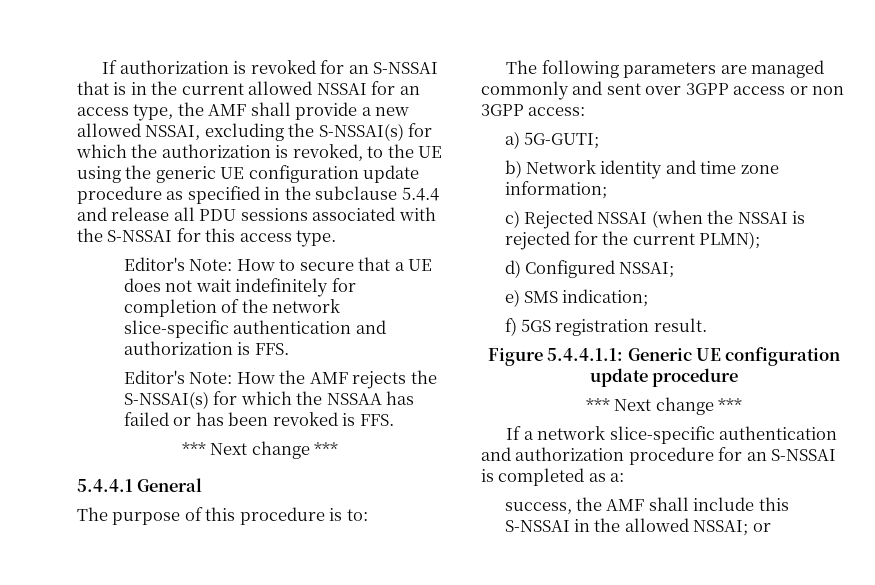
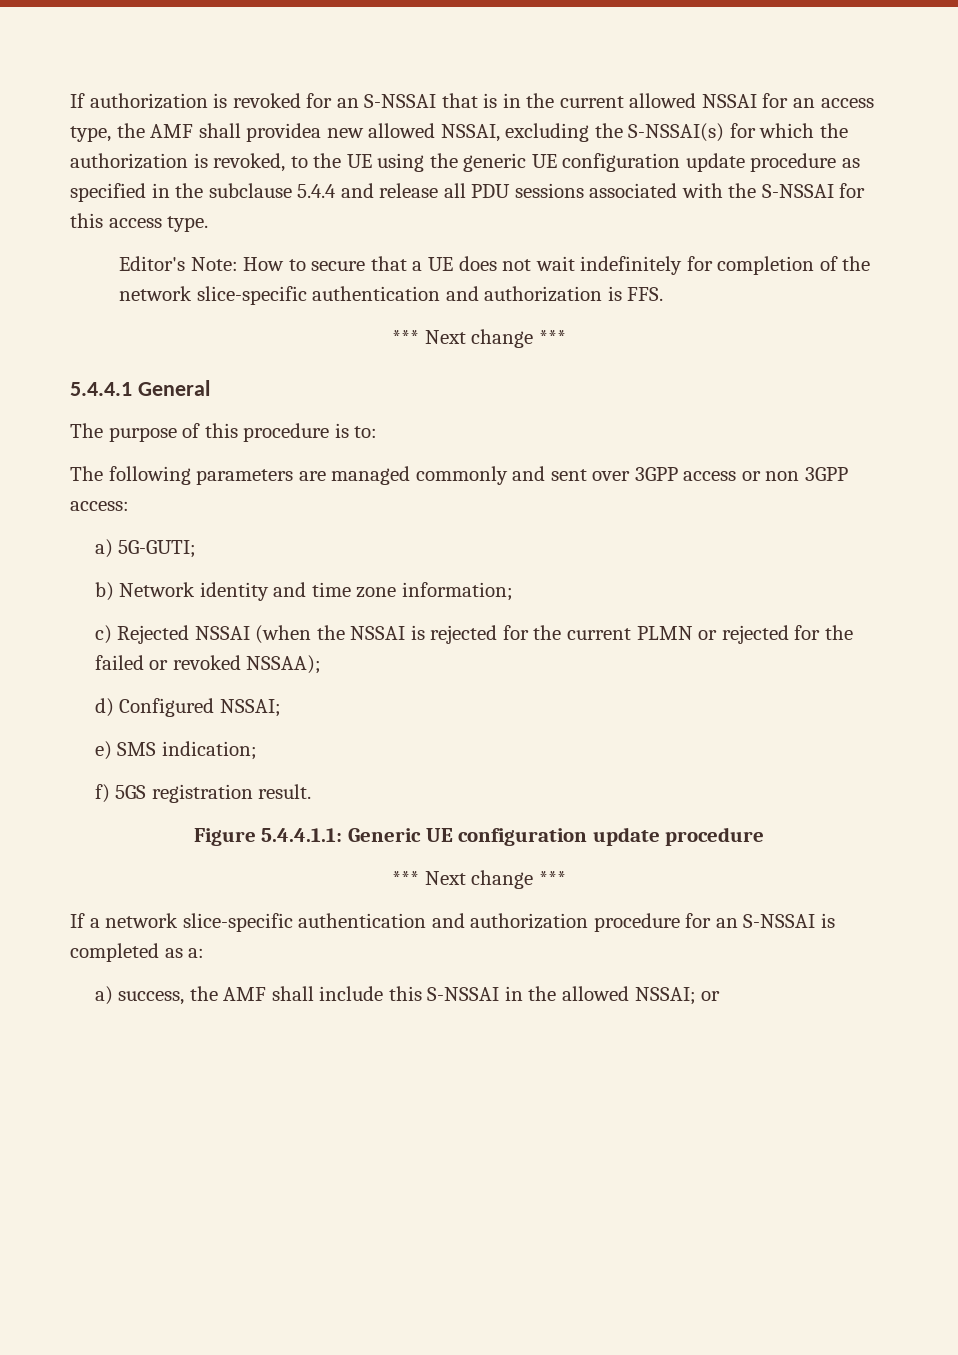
- If authorization is revoked for an S-NSSAI that is in the current allowed NSSAI for an access type, the AMF shall provide a new allowed NSSAI, excluding the S-NSSAI(s) for which the authorization is revoked, to the UE using the generic UE configuration update procedure as specified in the subclause 5.4.4 and release all PDU sessions associated with the S-NSSAI for this access type.
+ If authorization is revoked for an S-NSSAI that is in the current allowed NSSAI for an access type, the AMF shall providea new allowed NSSAI, excluding the S-NSSAI(s) for which the authorization is revoked, to the UE using the generic UE configuration update procedure as specified in the subclause 5.4.4 and release all PDU sessions associated with the S-NSSAI for this access type.
- Editor's Note: How the AMF rejects the S-NSSAI(s) for which the NSSAA has failed or has been revoked is FFS.
- c) Rejected NSSAI (when the NSSAI is rejected for the current PLMN);
+ c) Rejected NSSAI (when the NSSAI is rejected for the current PLMN or rejected for the failed or revoked NSSAA);
- success, the AMF shall include this S-NSSAI in the allowed NSSAI; or
+ a) success, the AMF shall include this S-NSSAI in the allowed NSSAI; or

